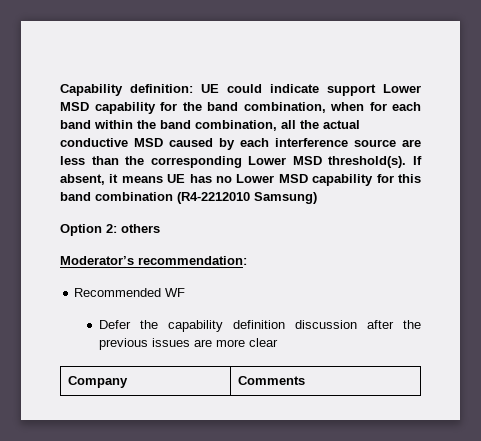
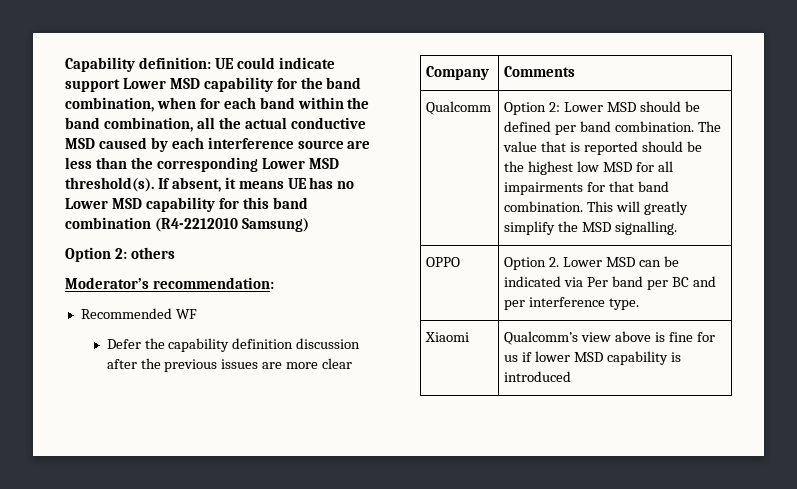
+ Qualcomm | Option 2: Lower MSD should be defined per band combination. The value that is reported should be the highest low MSD for all impairments for that band combination. This will greatly simplify the MSD signalling.
+ OPPO | Option 2. Lower MSD can be indicated via Per band per BC and per interference type.
+ Xiaomi | Qualcomm’s view above is fine for us if lower MSD capability is introduced

